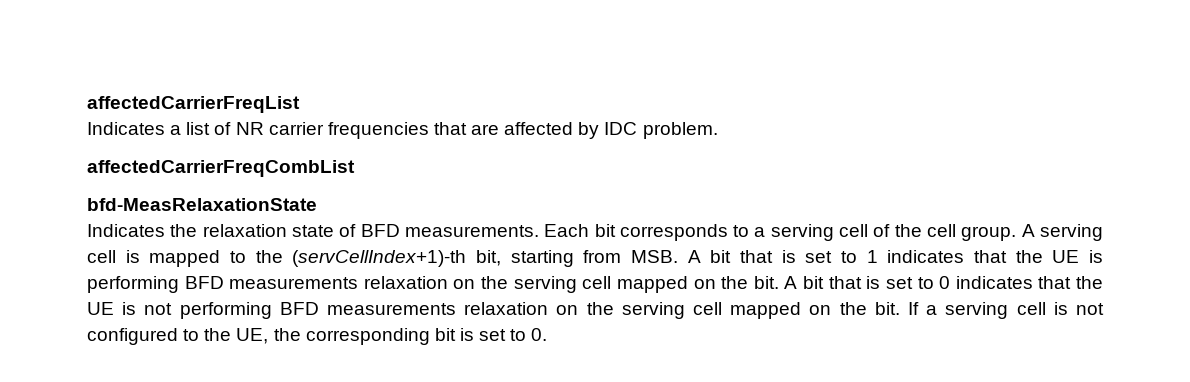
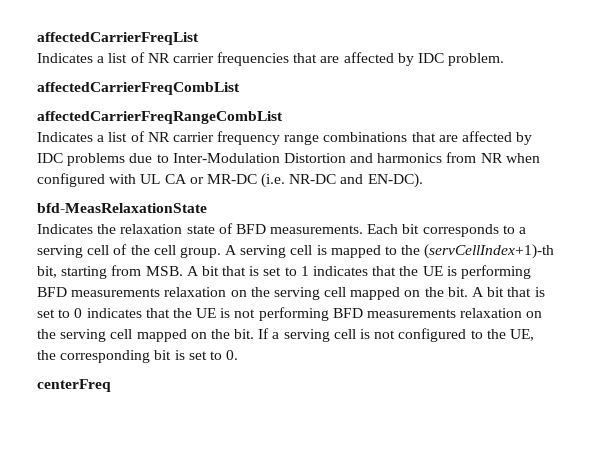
+ affectedCarrierFreqRangeCombList
+ Indicates a list of NR carrier frequency range combinations that are affected by IDC problems due to Inter-Modulation Distortion and harmonics from NR when configured with UL CA or MR-DC (i.e. NR-DC and EN-DC).
+ centerFreq

